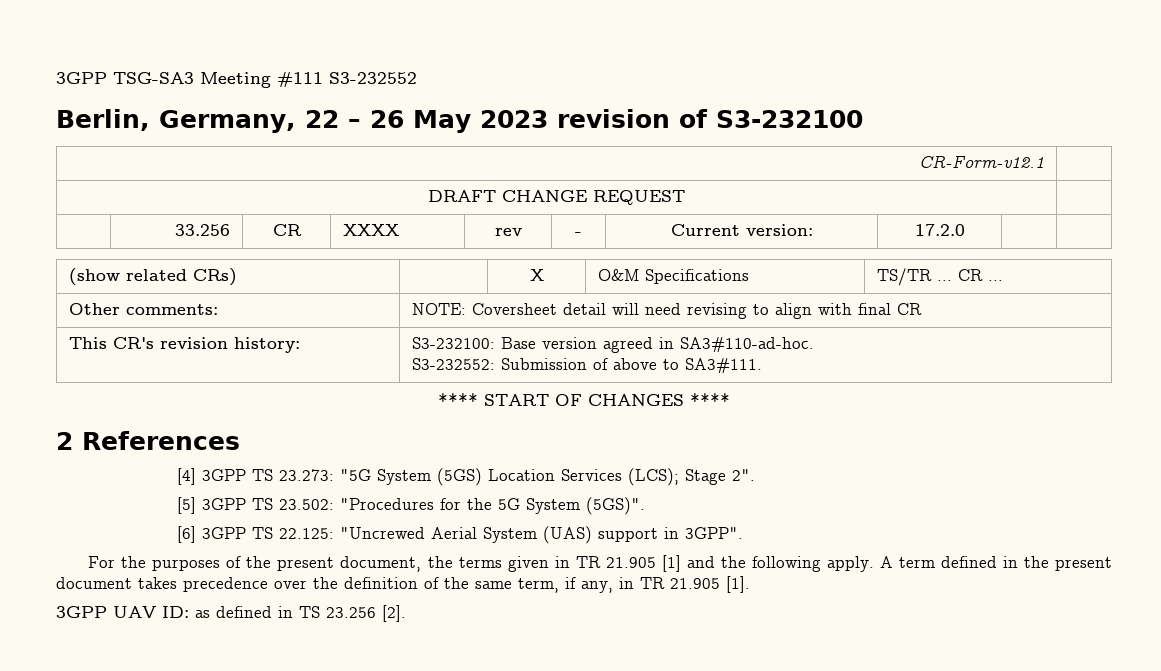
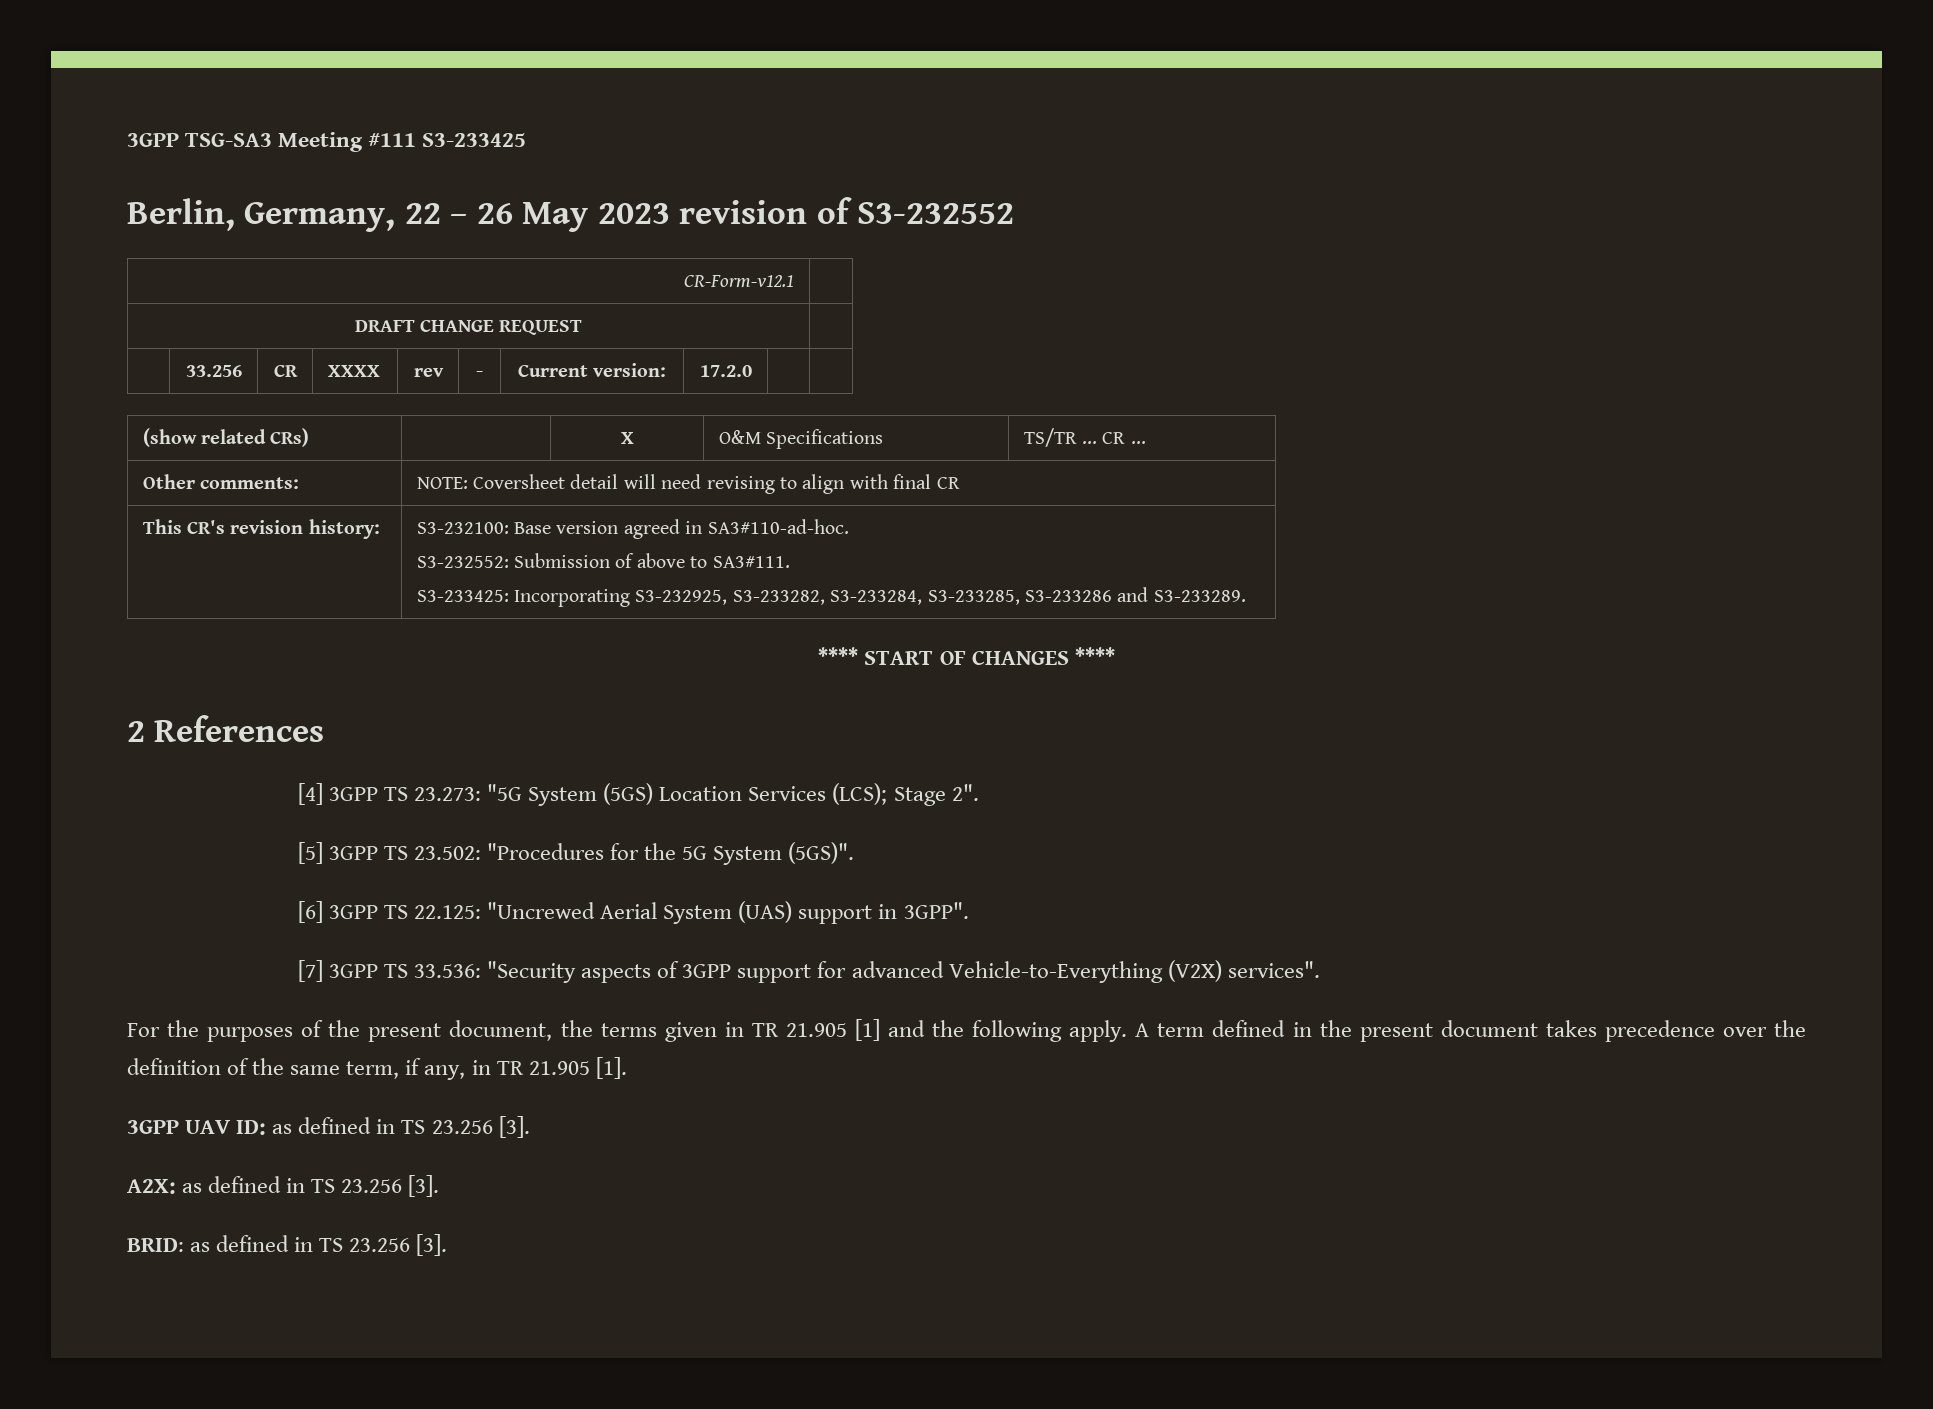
- 3GPP TSG-SA3 Meeting #111 S3-232552
+ 3GPP TSG-SA3 Meeting #111 S3-233425
- Berlin, Germany, 22 – 26 May 2023 revision of S3-232100
+ Berlin, Germany, 22 – 26 May 2023 revision of S3-232552
  This CR's revision history: | S3-232100: Base version agreed in SA3#110-ad-hoc.
  S3-232552: Submission of above to SA3#111.
+ S3-233425: Incorporating S3-232925, S3-233282, S3-233284, S3-233285, S3-233286 and S3-233289.
+ [7] 3GPP TS 33.536: "Security aspects of 3GPP support for advanced Vehicle-to-Everything (V2X) services".
- 3GPP UAV ID: as defined in TS 23.256 [2].
+ 3GPP UAV ID: as defined in TS 23.256 [3].
+ A2X: as defined in TS 23.256 [3].
+ BRID: as defined in TS 23.256 [3].

